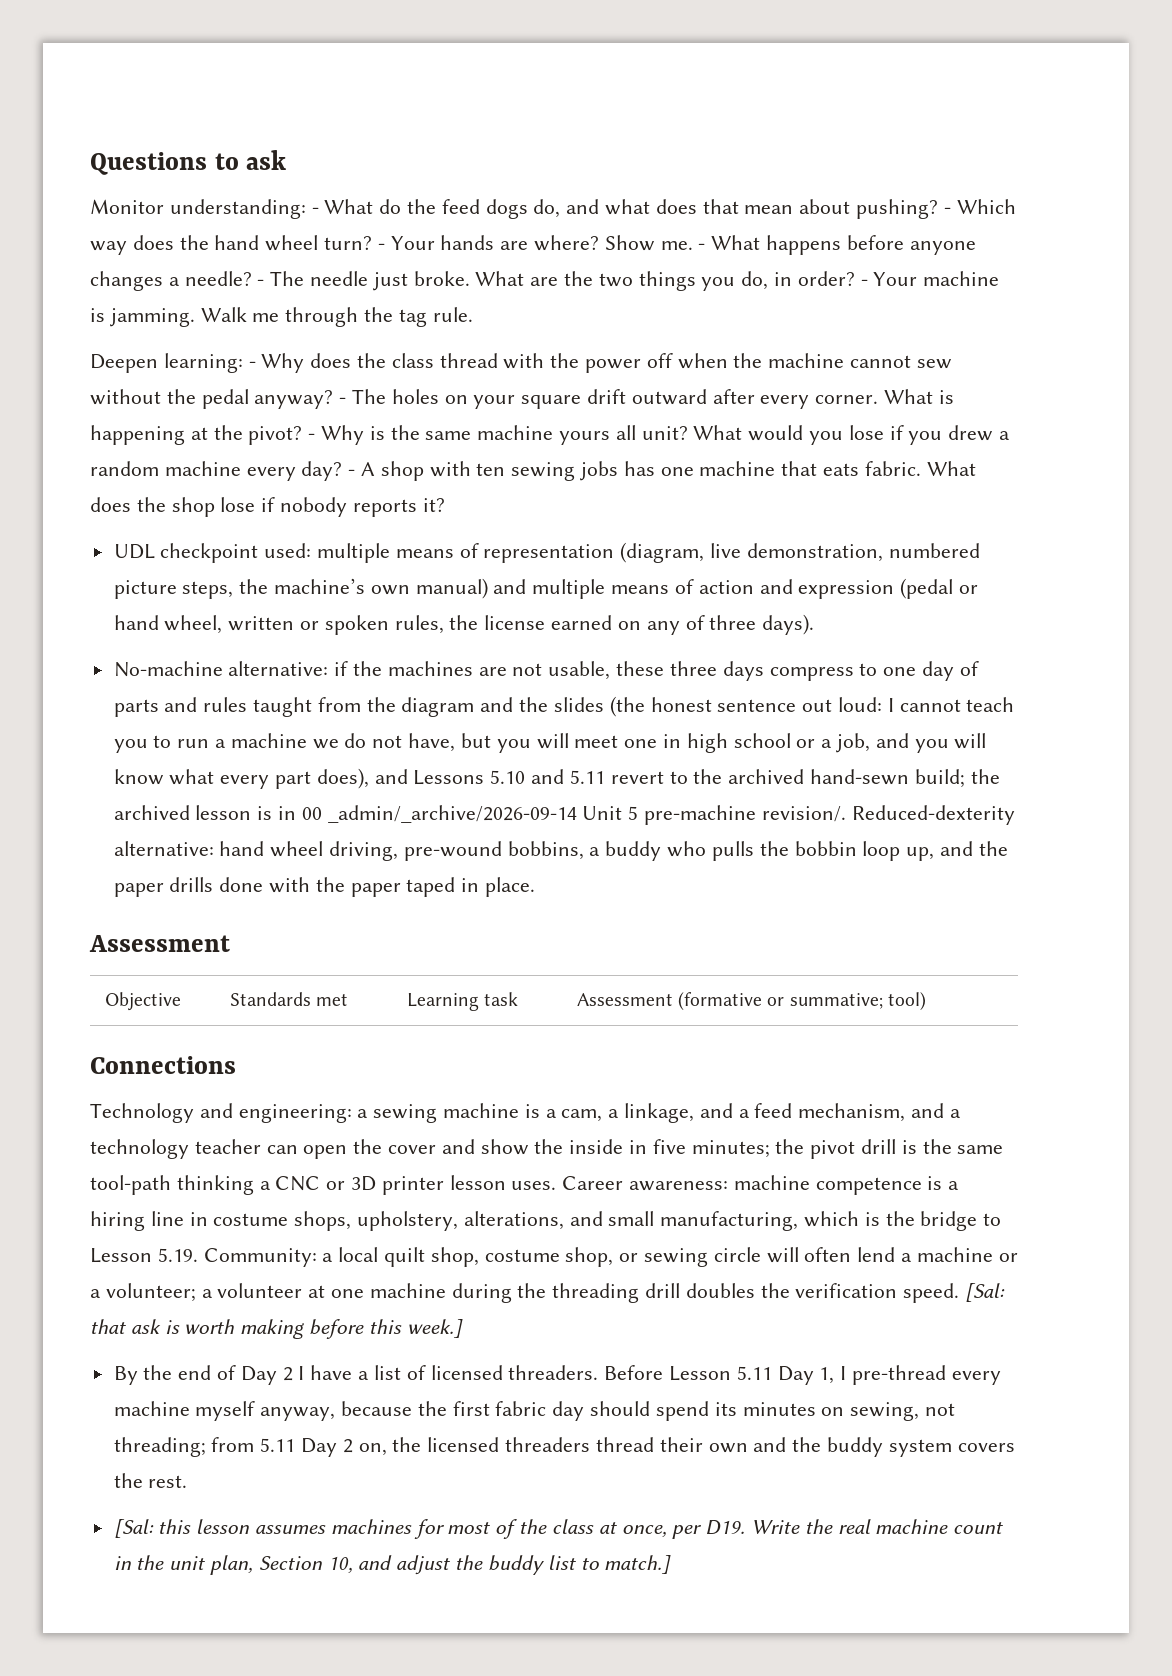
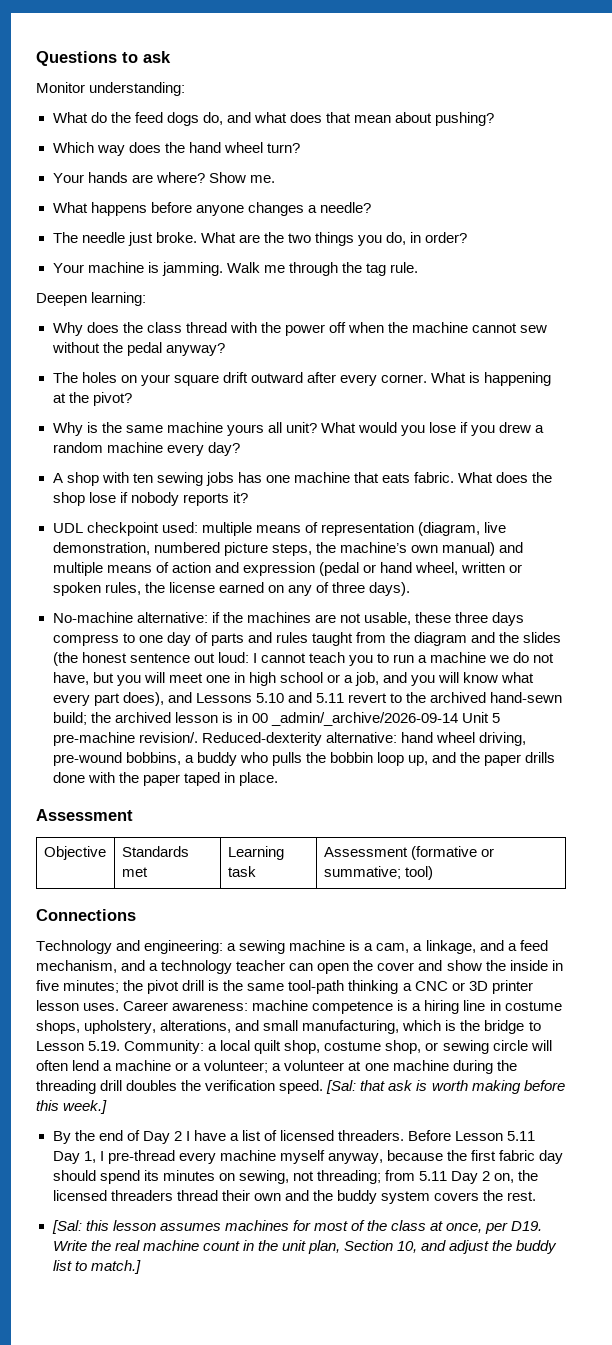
- Monitor understanding: - What do the feed dogs do, and what does that mean about pushing? - Which way does the hand wheel turn? - Your hands are where?
+ Monitor understanding:
+ What do the feed dogs do, and what does that mean about pushing?
+ Which way does the hand wheel turn?
+ Your hands are where?
- Show me. - What happens before anyone changes a needle? - The needle just broke.
+ Show me.
+ What happens before anyone changes a needle?
+ The needle just broke.
- What are the two things you do, in order? - Your machine is jamming.
+ What are the two things you do, in order?
+ Your machine is jamming.
- Deepen learning: - Why does the class thread with the power off when the machine cannot sew without the pedal anyway? - The holes on your square drift outward after every corner.
+ Deepen learning:
+ Why does the class thread with the power off when the machine cannot sew without the pedal anyway?
+ The holes on your square drift outward after every corner.
- What is happening at the pivot? - Why is the same machine yours all unit?
+ What is happening at the pivot?
+ Why is the same machine yours all unit?
- What would you lose if you drew a random machine every day? - A shop with ten sewing jobs has one machine that eats fabric.
+ What would you lose if you drew a random machine every day?
+ A shop with ten sewing jobs has one machine that eats fabric.

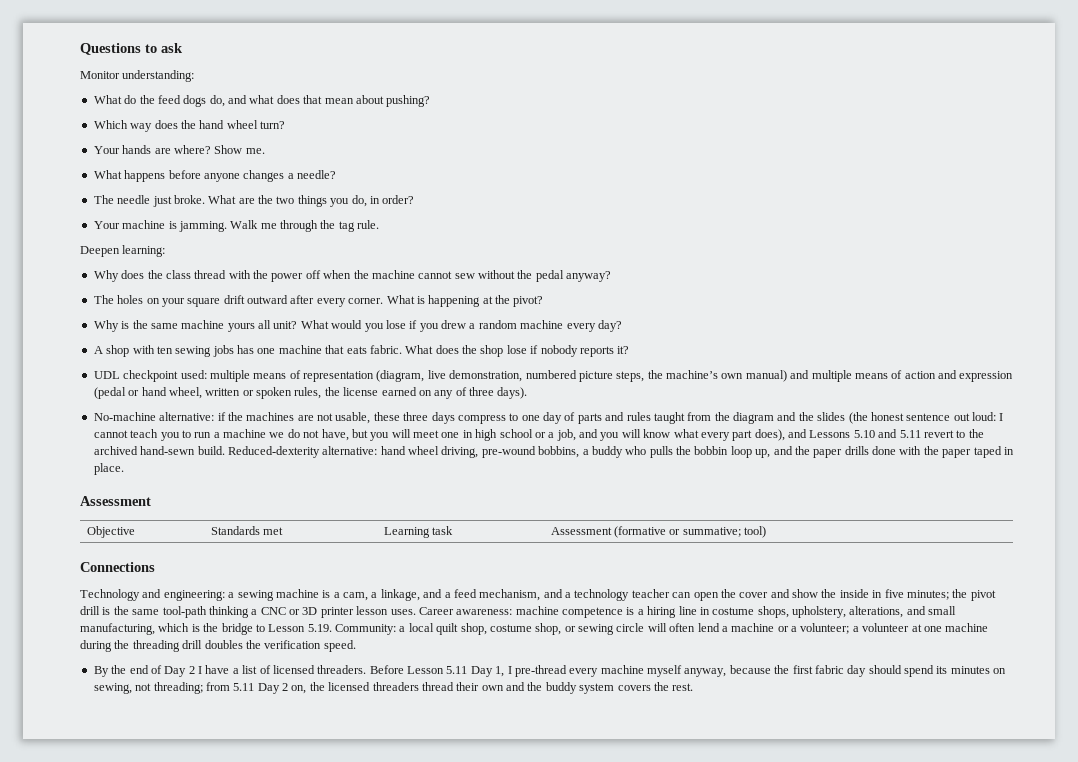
- I cannot teach you to run a machine we do not have, but you will meet one in high school or a job, and you will know what every part does), and Lessons 5.10 and 5.11 revert to the archived hand-sewn build; the archived lesson is in 00 _admin/_archive/2026-09-14 Unit 5 pre-machine revision/.
+ I cannot teach you to run a machine we do not have, but you will meet one in high school or a job, and you will know what every part does), and Lessons 5.10 and 5.11 revert to the archived hand-sewn build.
- [Sal: that ask is worth making before this week.]
- [Sal: this lesson assumes machines for most of the class at once, per D19. Write the real machine count in the unit plan, Section 10, and adjust the buddy list to match.]

